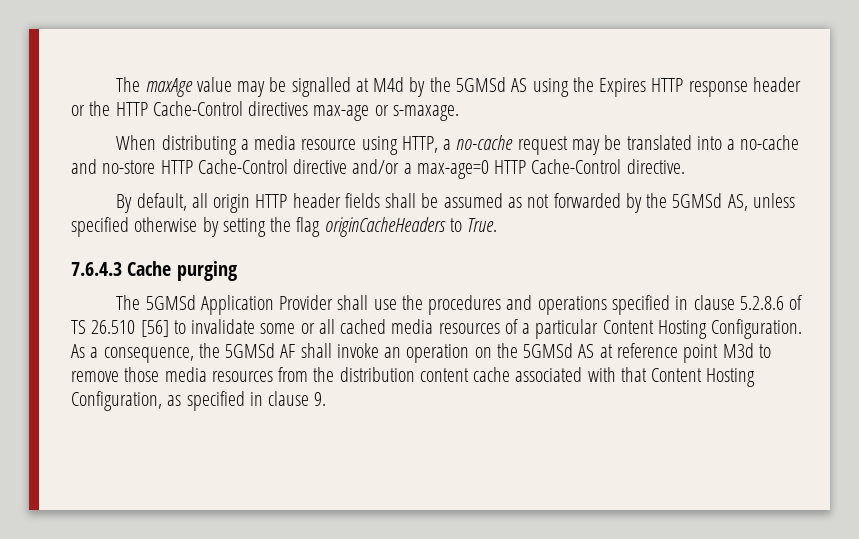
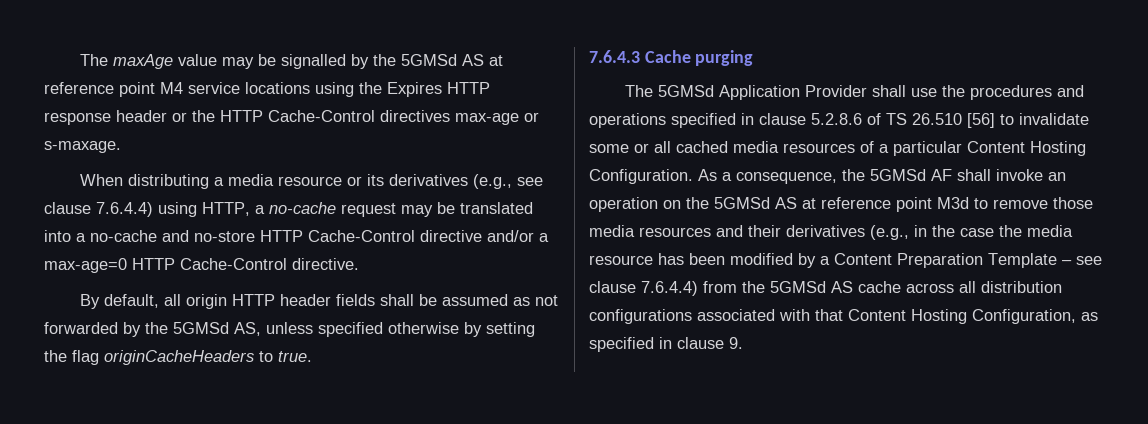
- The maxAge value may be signalled at M4d by the 5GMSd AS using the Expires HTTP response header or the HTTP Cache-Control directives max-age or s-maxage.
+ The maxAge value may be signalled by the 5GMSd AS at reference point M4 service locations using the Expires HTTP response header or the HTTP Cache-Control directives max-age or s-maxage.
- When distributing a media resource using HTTP, a no-cache request may be translated into a no-cache and no-store HTTP Cache-Control directive and/or a max-age=0 HTTP Cache-Control directive.
+ When distributing a media resource or its derivatives (e.g., see clause 7.6.4.4) using HTTP, a no-cache request may be translated into a no-cache and no-store HTTP Cache-Control directive and/or a max-age=0 HTTP Cache-Control directive.
- By default, all origin HTTP header fields shall be assumed as not forwarded by the 5GMSd AS, unless specified otherwise by setting the flag originCacheHeaders to True.
+ By default, all origin HTTP header fields shall be assumed as not forwarded by the 5GMSd AS, unless specified otherwise by setting the flag originCacheHeaders to true.
- As a consequence, the 5GMSd AF shall invoke an operation on the 5GMSd AS at reference point M3d to remove those media resources from the distribution content cache associated with that Content Hosting Configuration, as specified in clause 9.
+ As a consequence, the 5GMSd AF shall invoke an operation on the 5GMSd AS at reference point M3d to remove those media resources and their derivatives (e.g., in the case the media resource has been modified by a Content Preparation Template – see clause 7.6.4.4) from the 5GMSd AS cache across all distribution configurations associated with that Content Hosting Configuration, as specified in clause 9.

